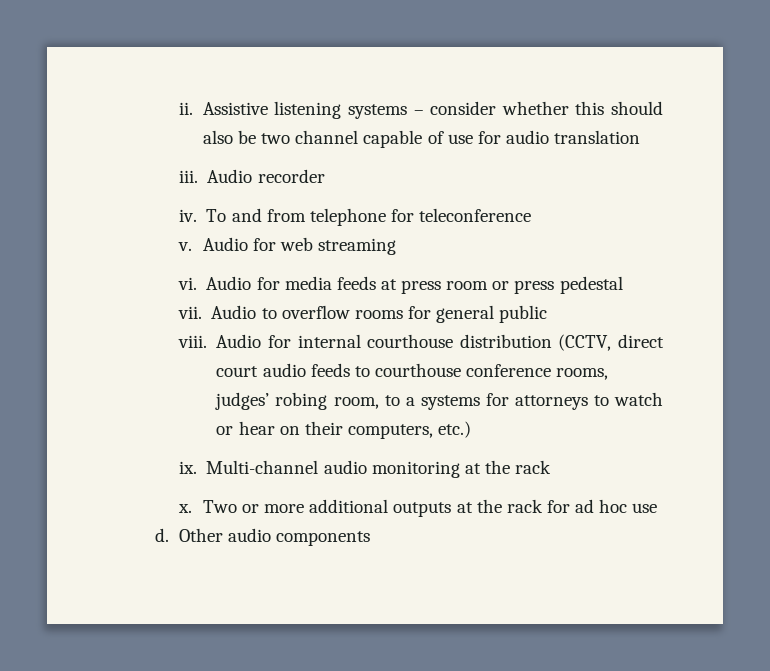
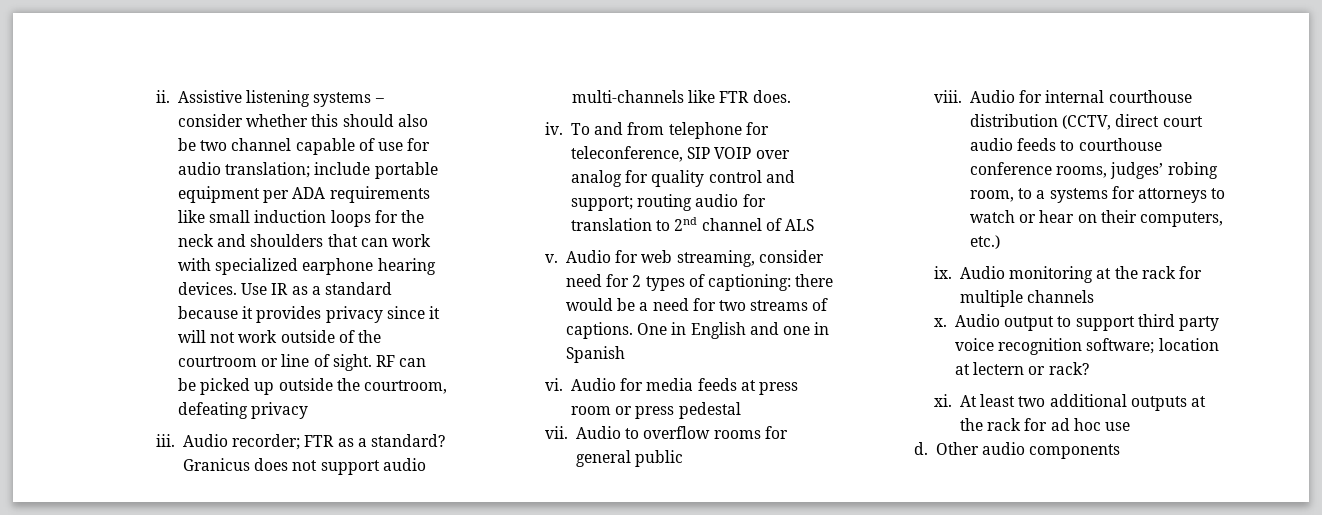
- Assistive listening systems – consider whether this should also be two channel capable of use for audio translation
- iii. Audio recorder
+ Assistive listening systems – consider whether this should also be two channel capable of use for audio translation; include portable equipment per ADA requirements like small induction loops for the neck and shoulders that can work with specialized earphone hearing devices. Use IR as a standard because it provides privacy since it will not work outside of the courtroom or line of sight. RF can be picked up outside the courtroom, defeating privacy
+ iii. Audio recorder; FTR as a standard? Granicus does not support audio multi-channels like FTR does.
- To and from telephone for teleconference
- v. Audio for web streaming
+ To and from telephone for teleconference, SIP VOIP over analog for quality control and support; routing audio for translation to 2nd channel of ALS
+ v. Audio for web streaming, consider need for 2 types of captioning: there would be a need for two streams of captions. One in English and one in Spanish
- Multi-channel audio monitoring at the rack
- x. Two or more additional outputs at the rack for ad hoc use
+ Audio monitoring at the rack for multiple channels
+ x. Audio output to support third party voice recognition software; location at lectern or rack?
+ xi. At least two additional outputs at the rack for ad hoc use

